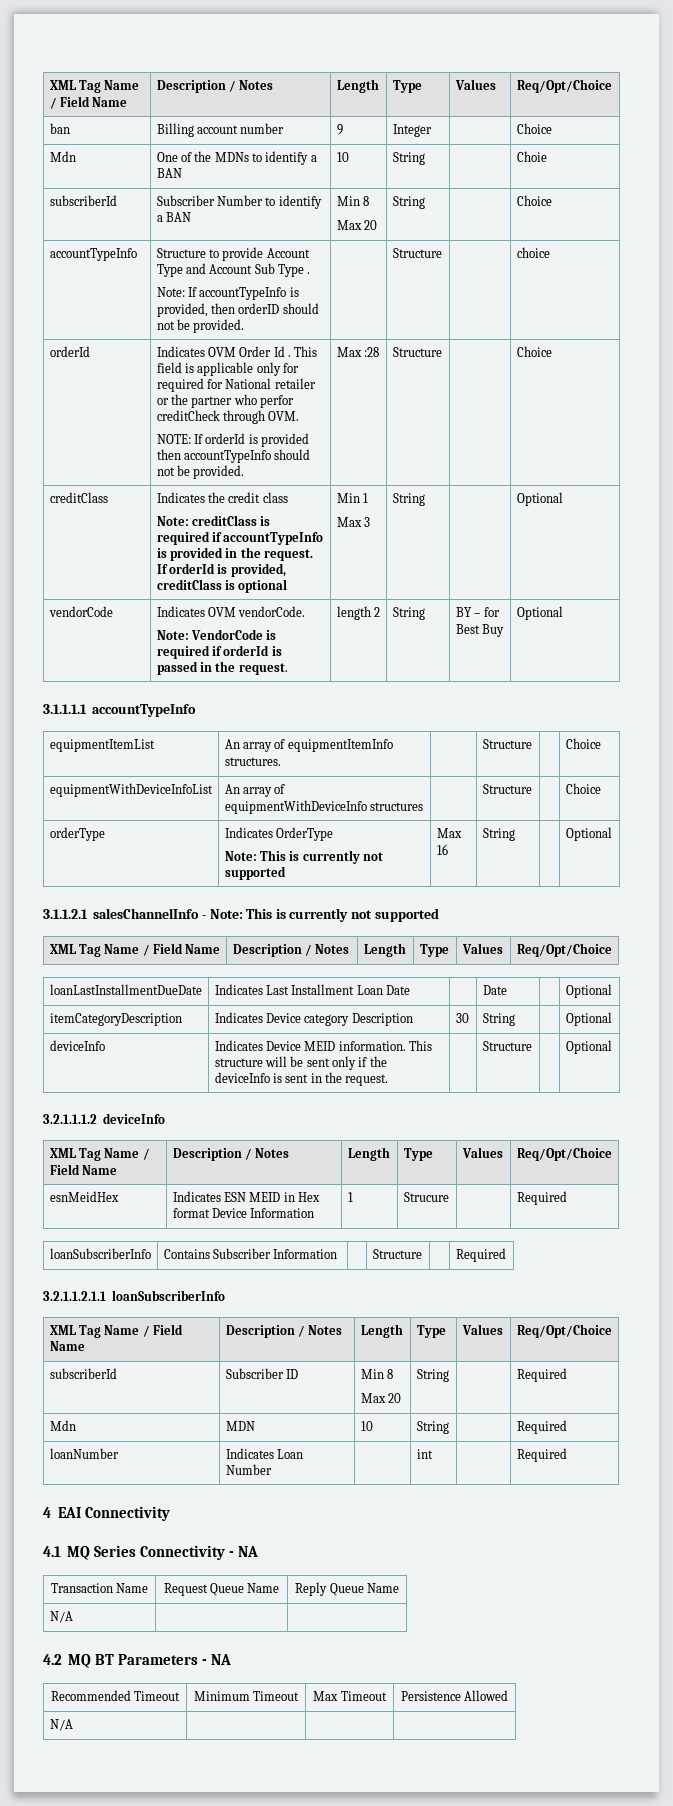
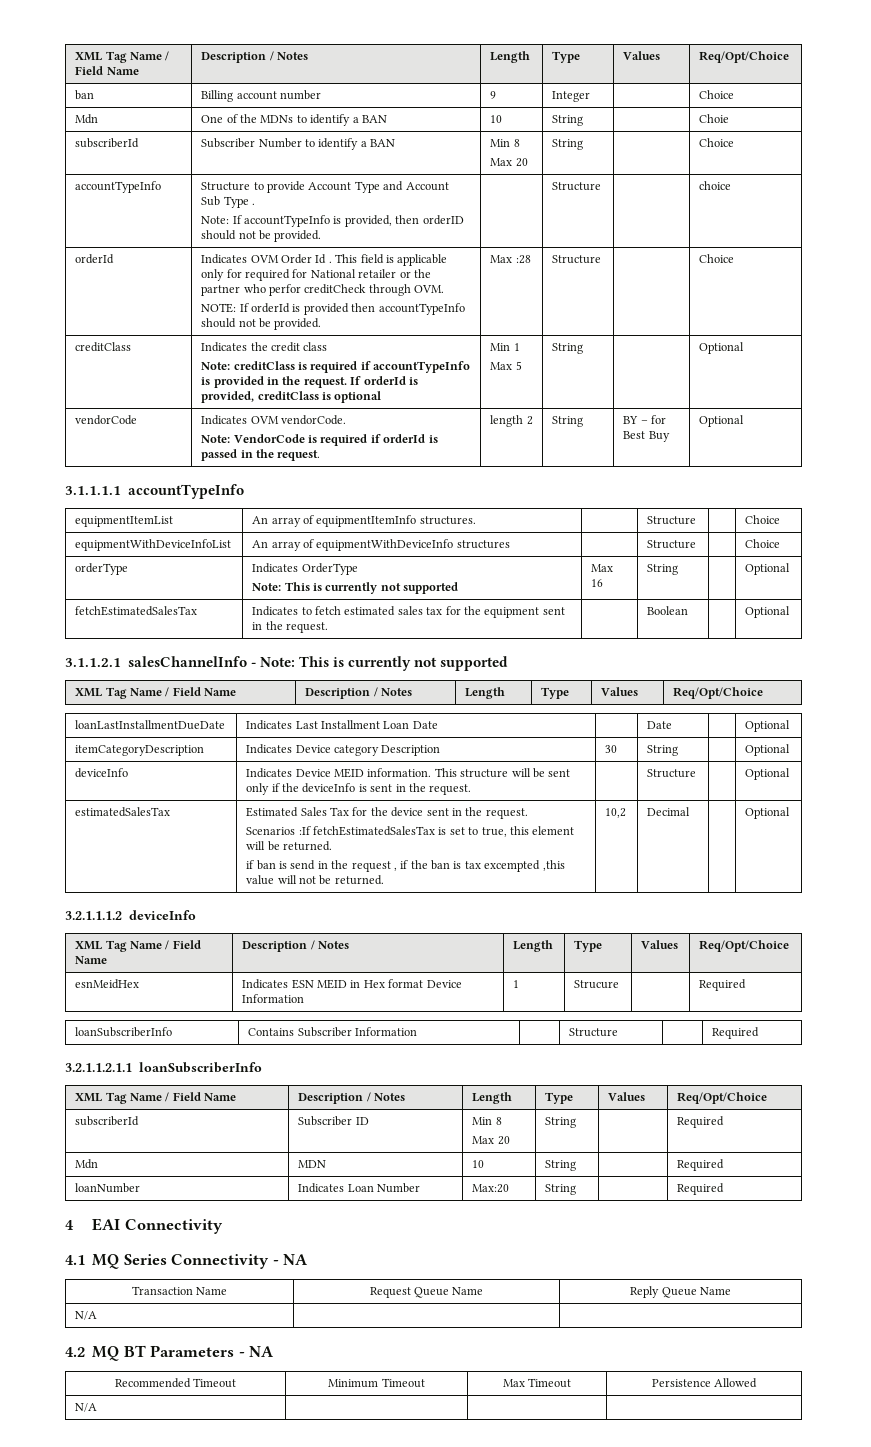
  creditClass | Indicates the credit class
  Note: creditClass is required if accountTypeInfo is provided in the request. If orderId is provided, creditClass is optional | Min 1
- Max 3 | String | | Optional
+ Max 5 | String | | Optional
+ fetchEstimatedSalesTax | Indicates to fetch estimated sales tax for the equipment sent in the request. | | Boolean | | Optional
+ estimatedSalesTax | Estimated Sales Tax for the device sent in the request.
+ Scenarios :If fetchEstimatedSalesTax is set to true, this element will be returned.
+ if ban is send in the request , if the ban is tax excempted ,this value will not be returned. | 10,2 | Decimal | | Optional
- loanNumber | Indicates Loan Number | | int | | Required
+ loanNumber | Indicates Loan Number | Max:20 | String | | Required

